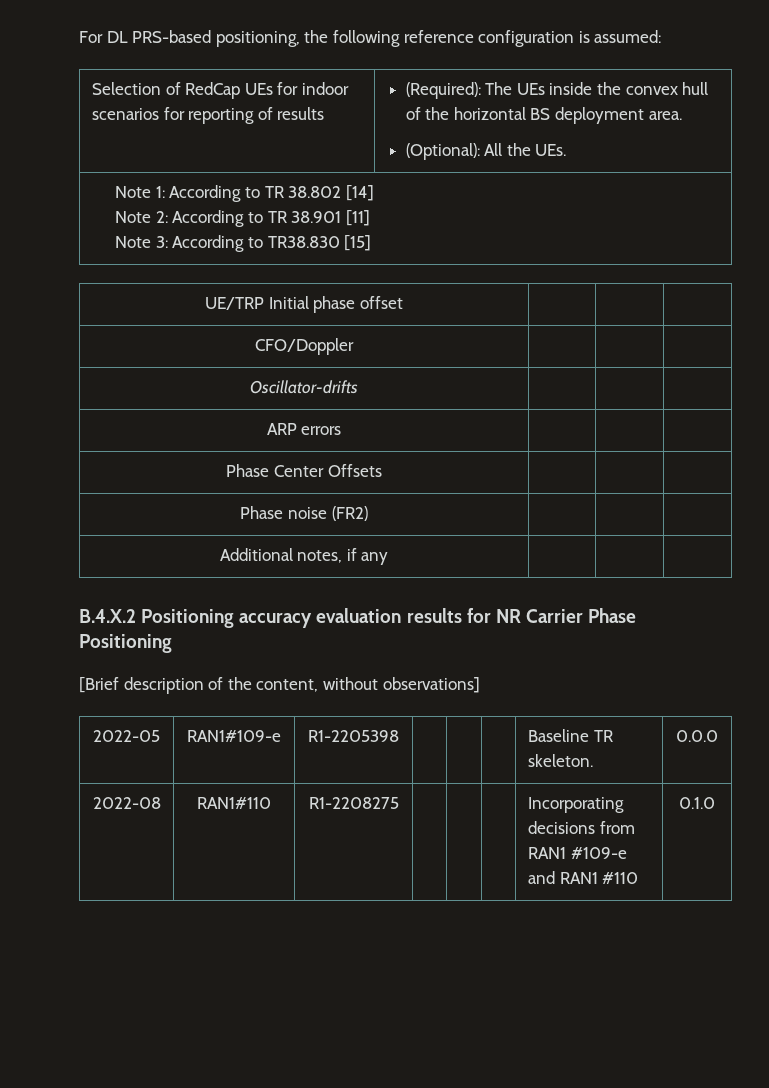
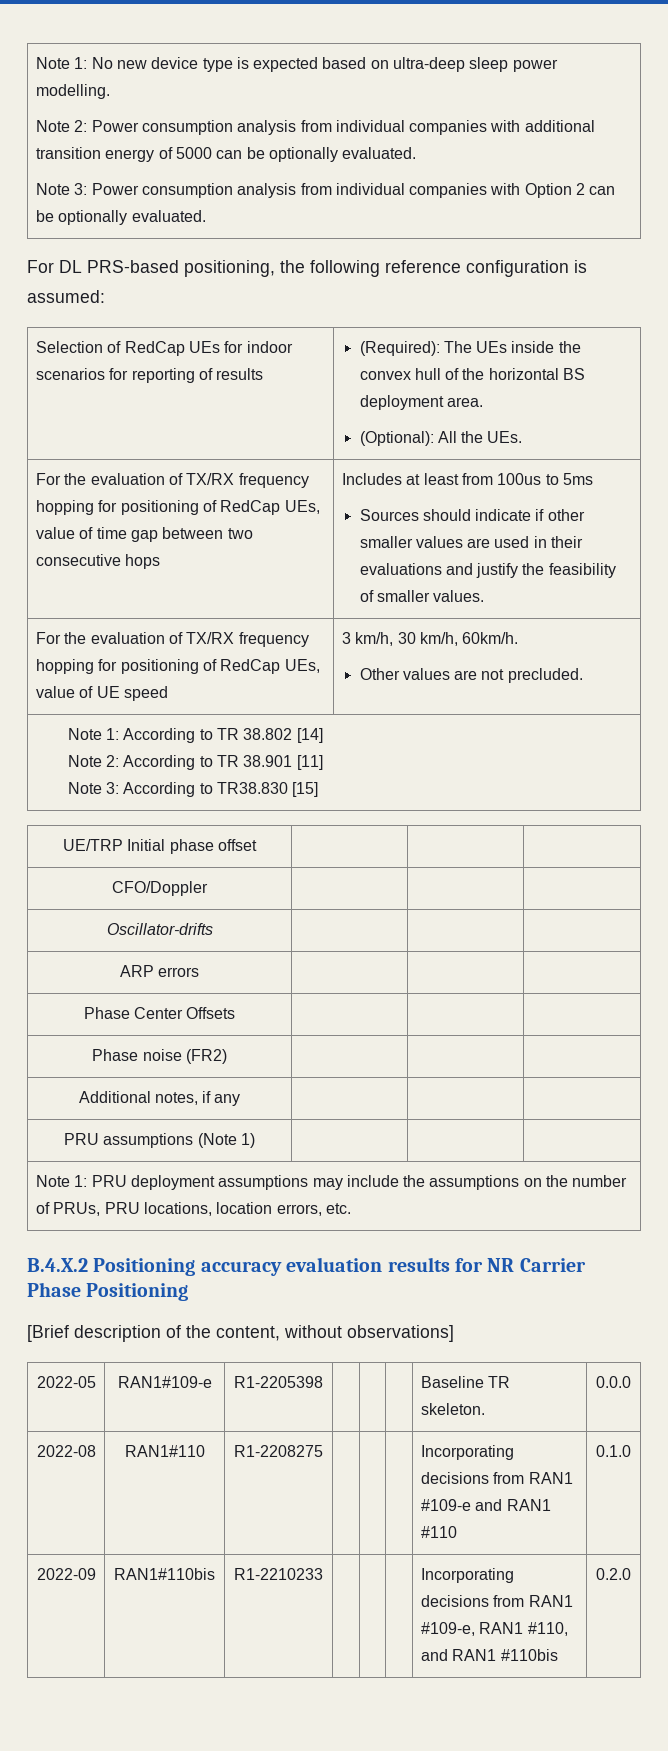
+ Note 1: No new device type is expected based on ultra-deep sleep power modelling.
+ Note 2: Power consumption analysis from individual companies with additional transition energy of 5000 can be optionally evaluated.
+ Note 3: Power consumption analysis from individual companies with Option 2 can be optionally evaluated.
+ For the evaluation of TX/RX frequency hopping for positioning of RedCap UEs, value of time gap between two consecutive hops | Includes at least from 100us to 5ms
+ Sources should indicate if other smaller values are used in their evaluations and justify the feasibility of smaller values.
+ For the evaluation of TX/RX frequency hopping for positioning of RedCap UEs, value of UE speed | 3 km/h, 30 km/h, 60km/h.
+ Other values are not precluded.
+ PRU assumptions (Note 1) | | |
+ Note 1: PRU deployment assumptions may include the assumptions on the number of PRUs, PRU locations, location errors, etc.
+ 2022-09 | RAN1#110bis | R1-2210233 | | | | Incorporating decisions from RAN1 #109-e, RAN1 #110, and RAN1 #110bis | 0.2.0

